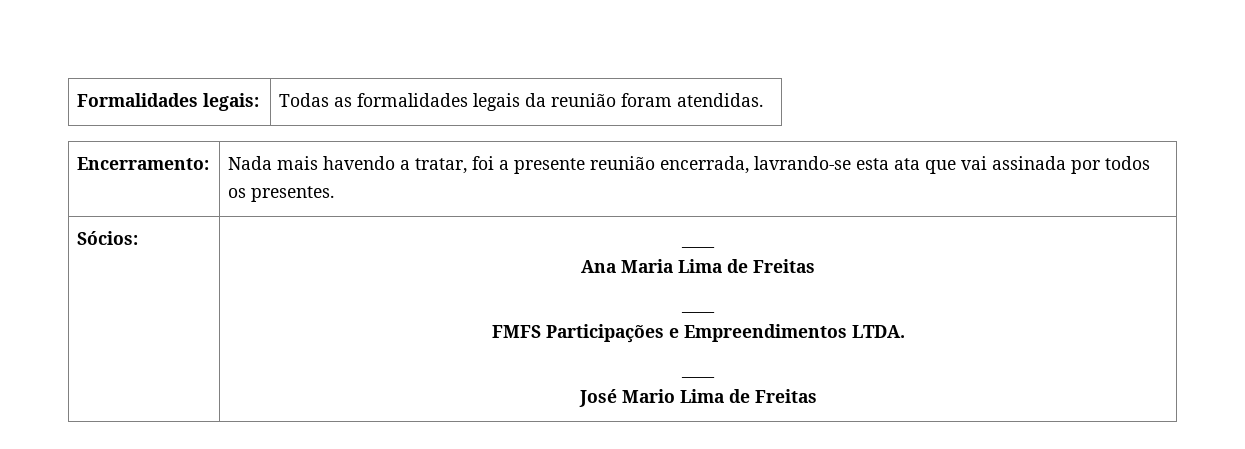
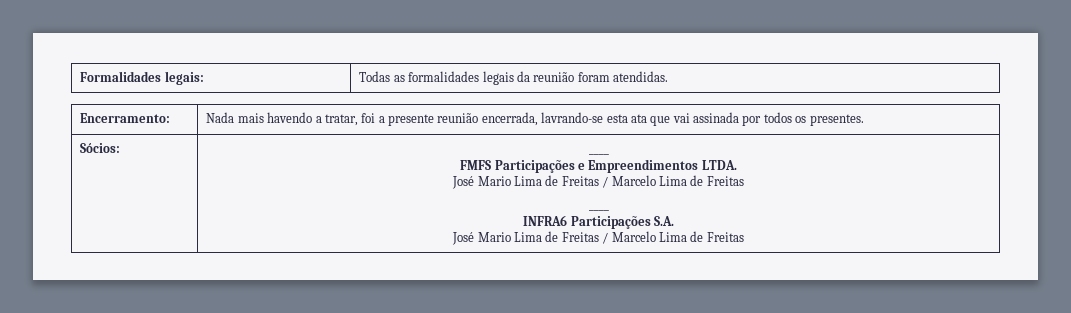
  Sócios: | ____
- Ana Maria Lima de Freitas
+ FMFS Participações e Empreendimentos LTDA.
+ José Mario Lima de Freitas / Marcelo Lima de Freitas
  ____
- FMFS Participações e Empreendimentos LTDA.
- ____
- José Mario Lima de Freitas
+ INFRA6 Participações S.A.
+ José Mario Lima de Freitas / Marcelo Lima de Freitas

